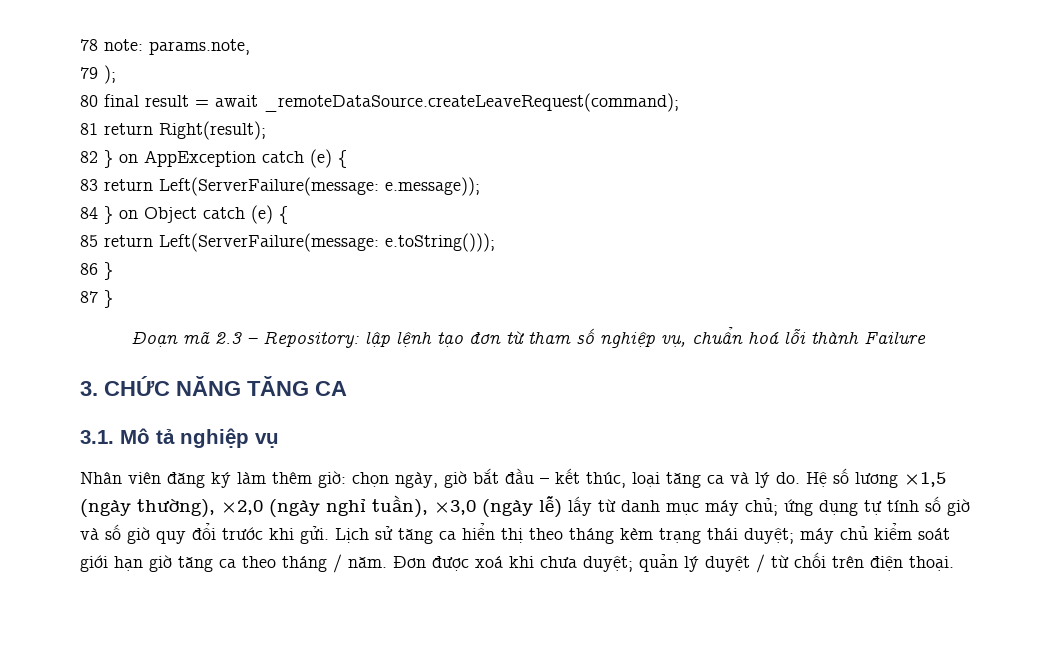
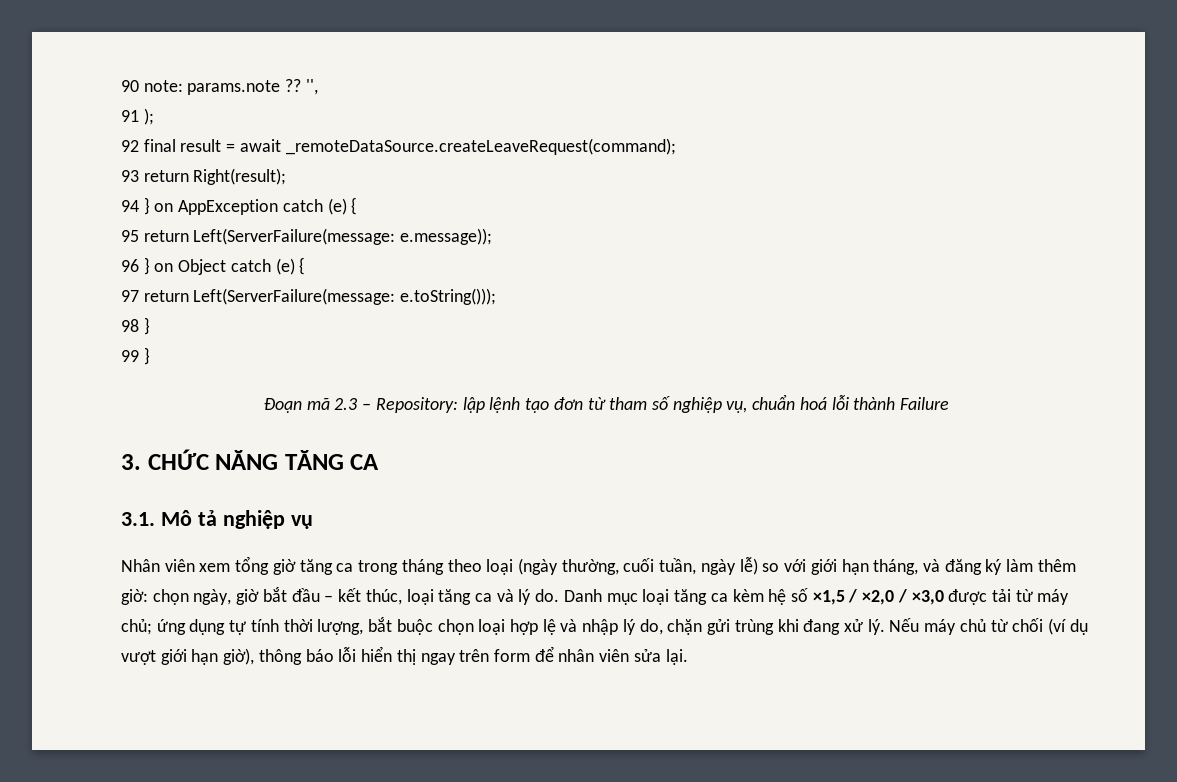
- 78 note: params.note,
- 79 );
+ 90 note: params.note ?? '',
+ 91 );
- 80 final result = await _remoteDataSource.createLeaveRequest(command);
+ 92 final result = await _remoteDataSource.createLeaveRequest(command);
- 81 return Right(result);
+ 93 return Right(result);
- 82 } on AppException catch (e) {
+ 94 } on AppException catch (e) {
- 83 return Left(ServerFailure(message: e.message));
+ 95 return Left(ServerFailure(message: e.message));
- 84 } on Object catch (e) {
+ 96 } on Object catch (e) {
- 85 return Left(ServerFailure(message: e.toString()));
+ 97 return Left(ServerFailure(message: e.toString()));
- 86 }
- 87 }
+ 98 }
+ 99 }
- Nhân viên đăng ký làm thêm giờ: chọn ngày, giờ bắt đầu – kết thúc, loại tăng ca và lý do.
+ Nhân viên xem tổng giờ tăng ca trong tháng theo loại (ngày thường, cuối tuần, ngày lễ) so với giới hạn tháng, và đăng ký làm thêm giờ: chọn ngày, giờ bắt đầu – kết thúc, loại tăng ca và lý do.
- Hệ số lương ×1,5 (ngày thường), ×2,0 (ngày nghỉ tuần), ×3,0 (ngày lễ) lấy từ danh mục máy chủ; ứng dụng tự tính số giờ và số giờ quy đổi trước khi gửi. Lịch sử tăng ca hiển thị theo tháng kèm trạng thái duyệt; máy chủ kiểm soát giới hạn giờ tăng ca theo tháng / năm. Đơn được xoá khi chưa duyệt; quản lý duyệt / từ chối trên điện thoại.
+ Danh mục loại tăng ca kèm hệ số ×1,5 / ×2,0 / ×3,0 được tải từ máy chủ; ứng dụng tự tính thời lượng, bắt buộc chọn loại hợp lệ và nhập lý do, chặn gửi trùng khi đang xử lý. Nếu máy chủ từ chối (ví dụ vượt giới hạn giờ), thông báo lỗi hiển thị ngay trên form để nhân viên sửa lại.

